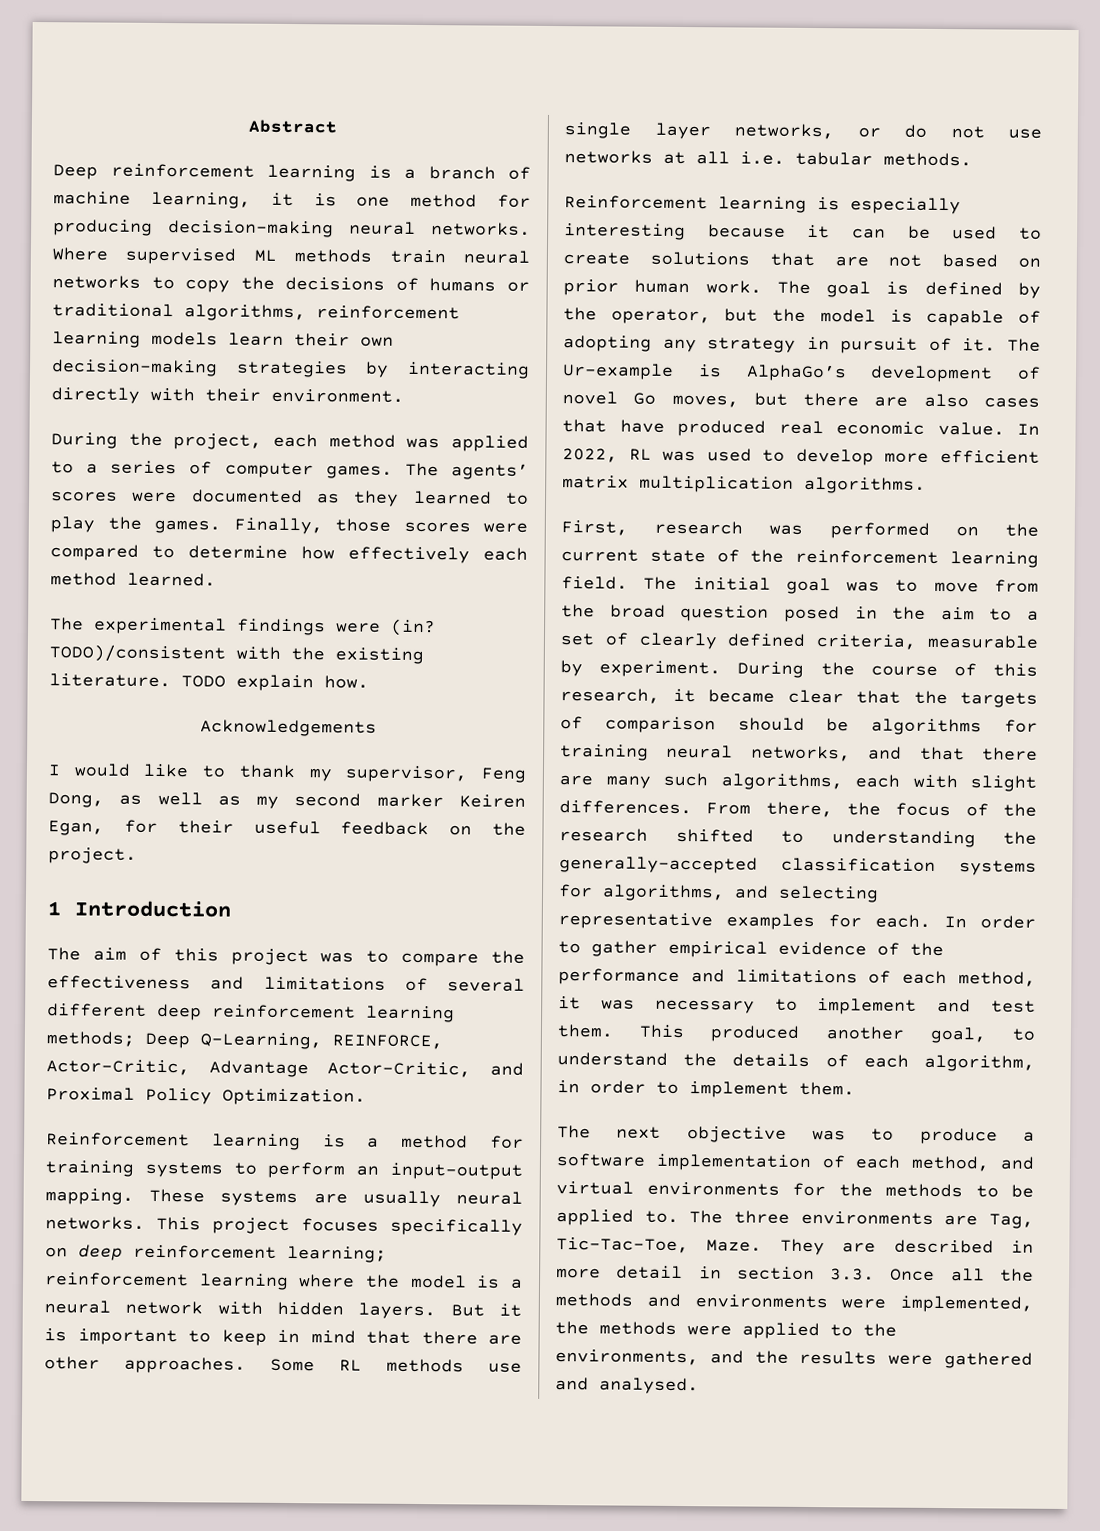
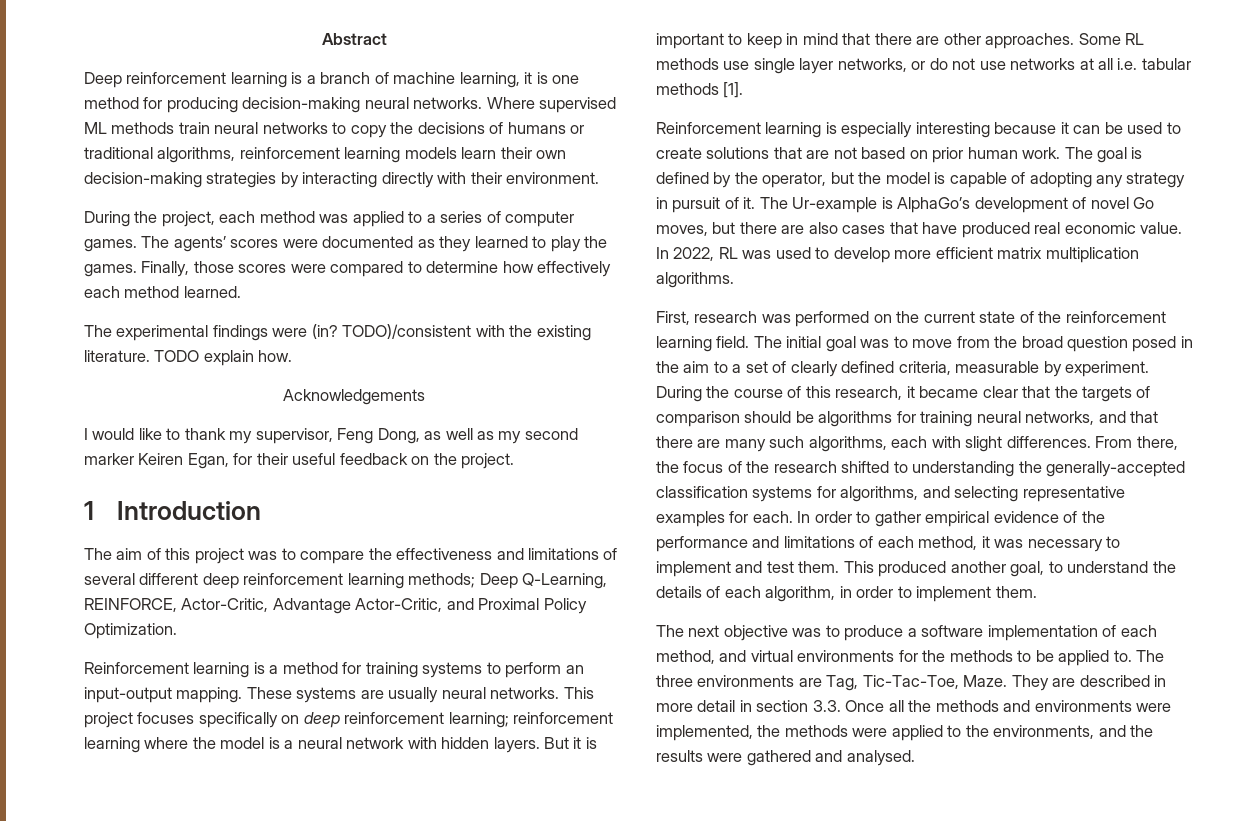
- Some RL methods use single layer networks, or do not use networks at all i.e. tabular methods.
+ Some RL methods use single layer networks, or do not use networks at all i.e. tabular methods [1].

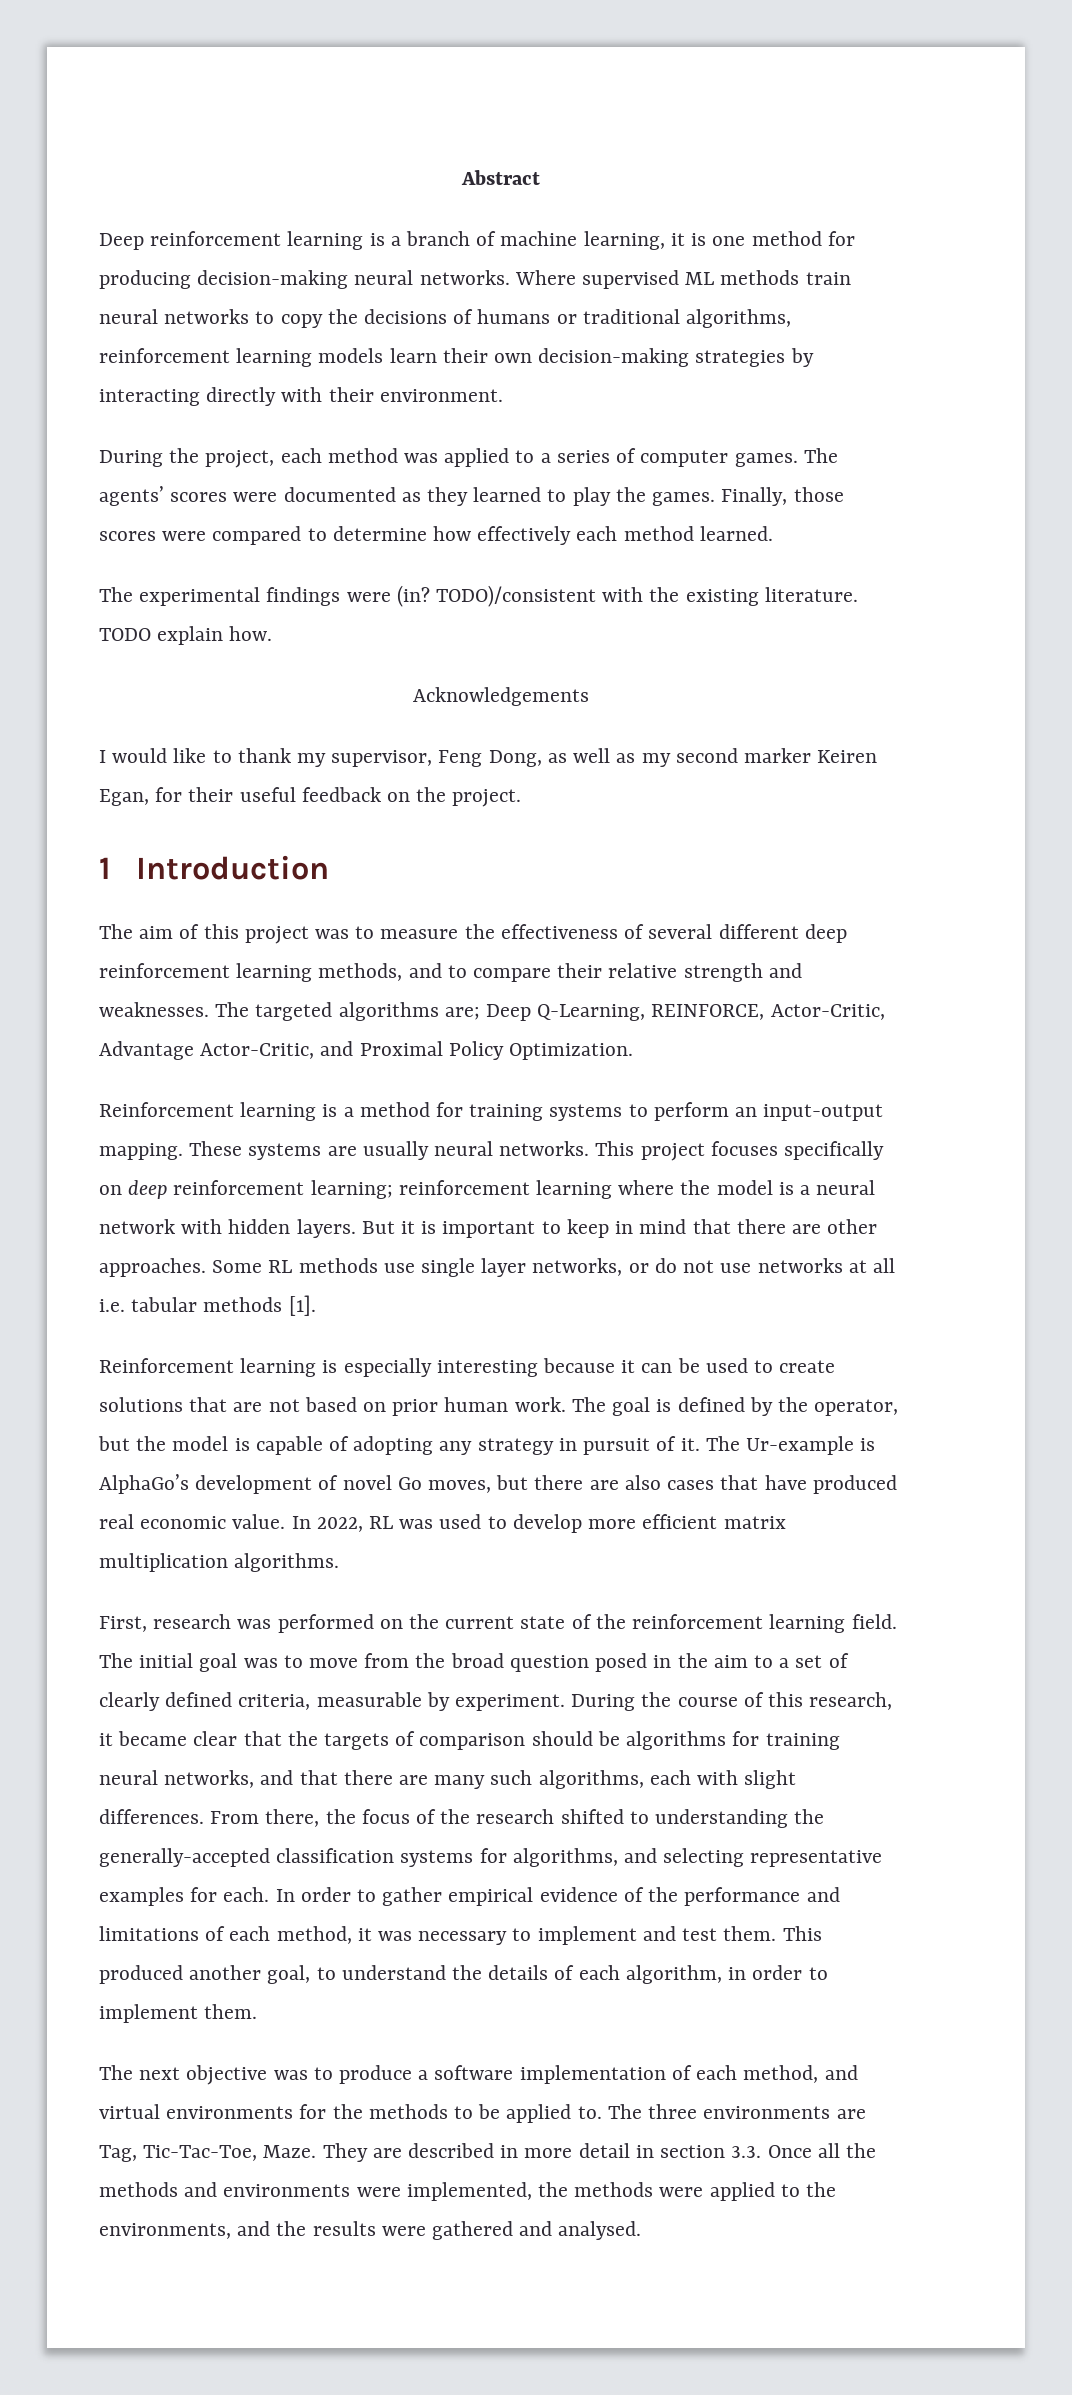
- The aim of this project was to compare the effectiveness and limitations of several different deep reinforcement learning methods; Deep Q-Learning, REINFORCE, Actor-Critic, Advantage Actor-Critic, and Proximal Policy Optimization.
+ The aim of this project was to measure the effectiveness of several different deep reinforcement learning methods, and to compare their relative strength and weaknesses. The targeted algorithms are; Deep Q-Learning, REINFORCE, Actor-Critic, Advantage Actor-Critic, and Proximal Policy Optimization.

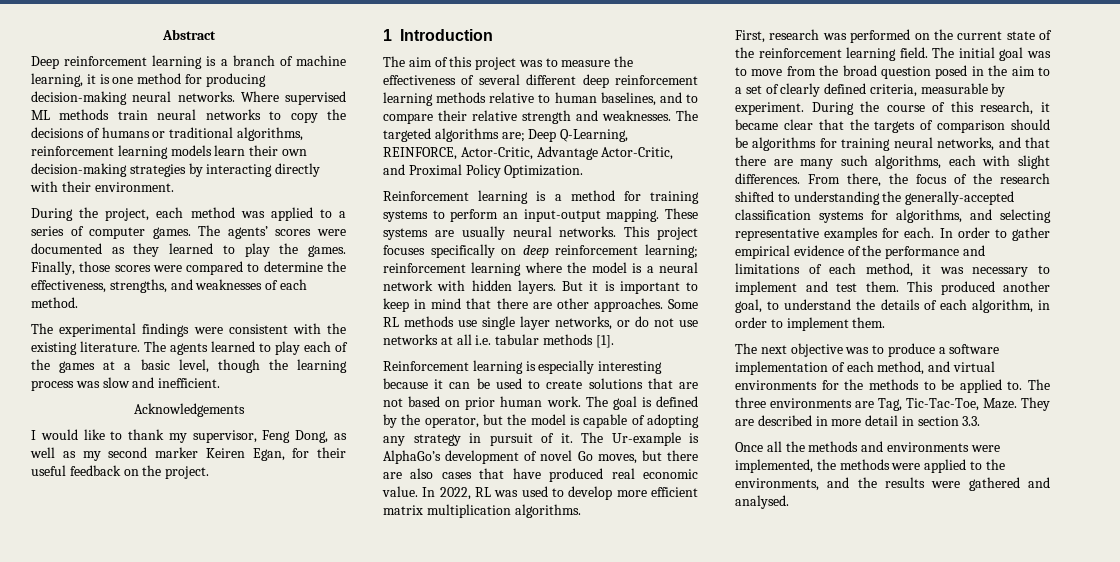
- Finally, those scores were compared to determine how effectively each method learned.
+ Finally, those scores were compared to determine the effectiveness, strengths, and weaknesses of each method.
- The experimental findings were (in? TODO)/consistent with the existing literature.
+ The experimental findings were consistent with the existing literature.
- TODO explain how.
+ The agents learned to play each of the games at a basic level, though the learning process was slow and inefficient.
- The aim of this project was to measure the effectiveness of several different deep reinforcement learning methods, and to compare their relative strength and weaknesses.
+ The aim of this project was to measure the effectiveness of several different deep reinforcement learning methods relative to human baselines, and to compare their relative strength and weaknesses.
- They are described in more detail in section 3.3. Once all the methods and environments were implemented, the methods were applied to the environments, and the results were gathered and analysed.
+ They are described in more detail in section 3.3.
+ Once all the methods and environments were implemented, the methods were applied to the environments, and the results were gathered and analysed.

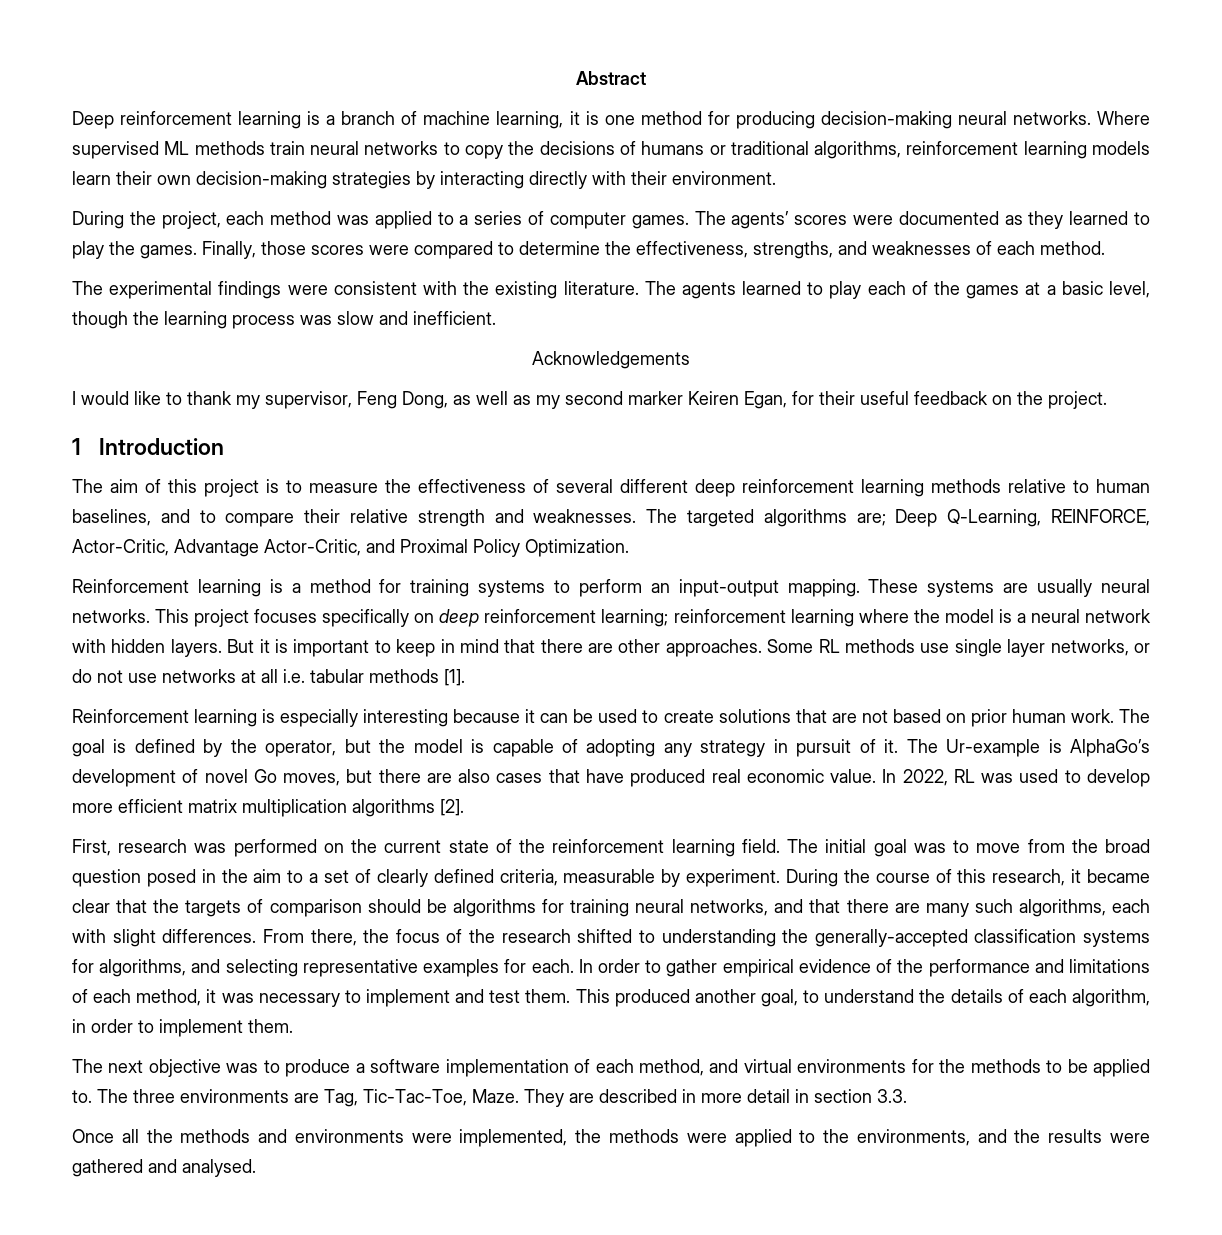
- The aim of this project was to measure the effectiveness of several different deep reinforcement learning methods relative to human baselines, and to compare their relative strength and weaknesses.
+ The aim of this project is to measure the effectiveness of several different deep reinforcement learning methods relative to human baselines, and to compare their relative strength and weaknesses.
- In 2022, RL was used to develop more efficient matrix multiplication algorithms.
+ In 2022, RL was used to develop more efficient matrix multiplication algorithms [2].

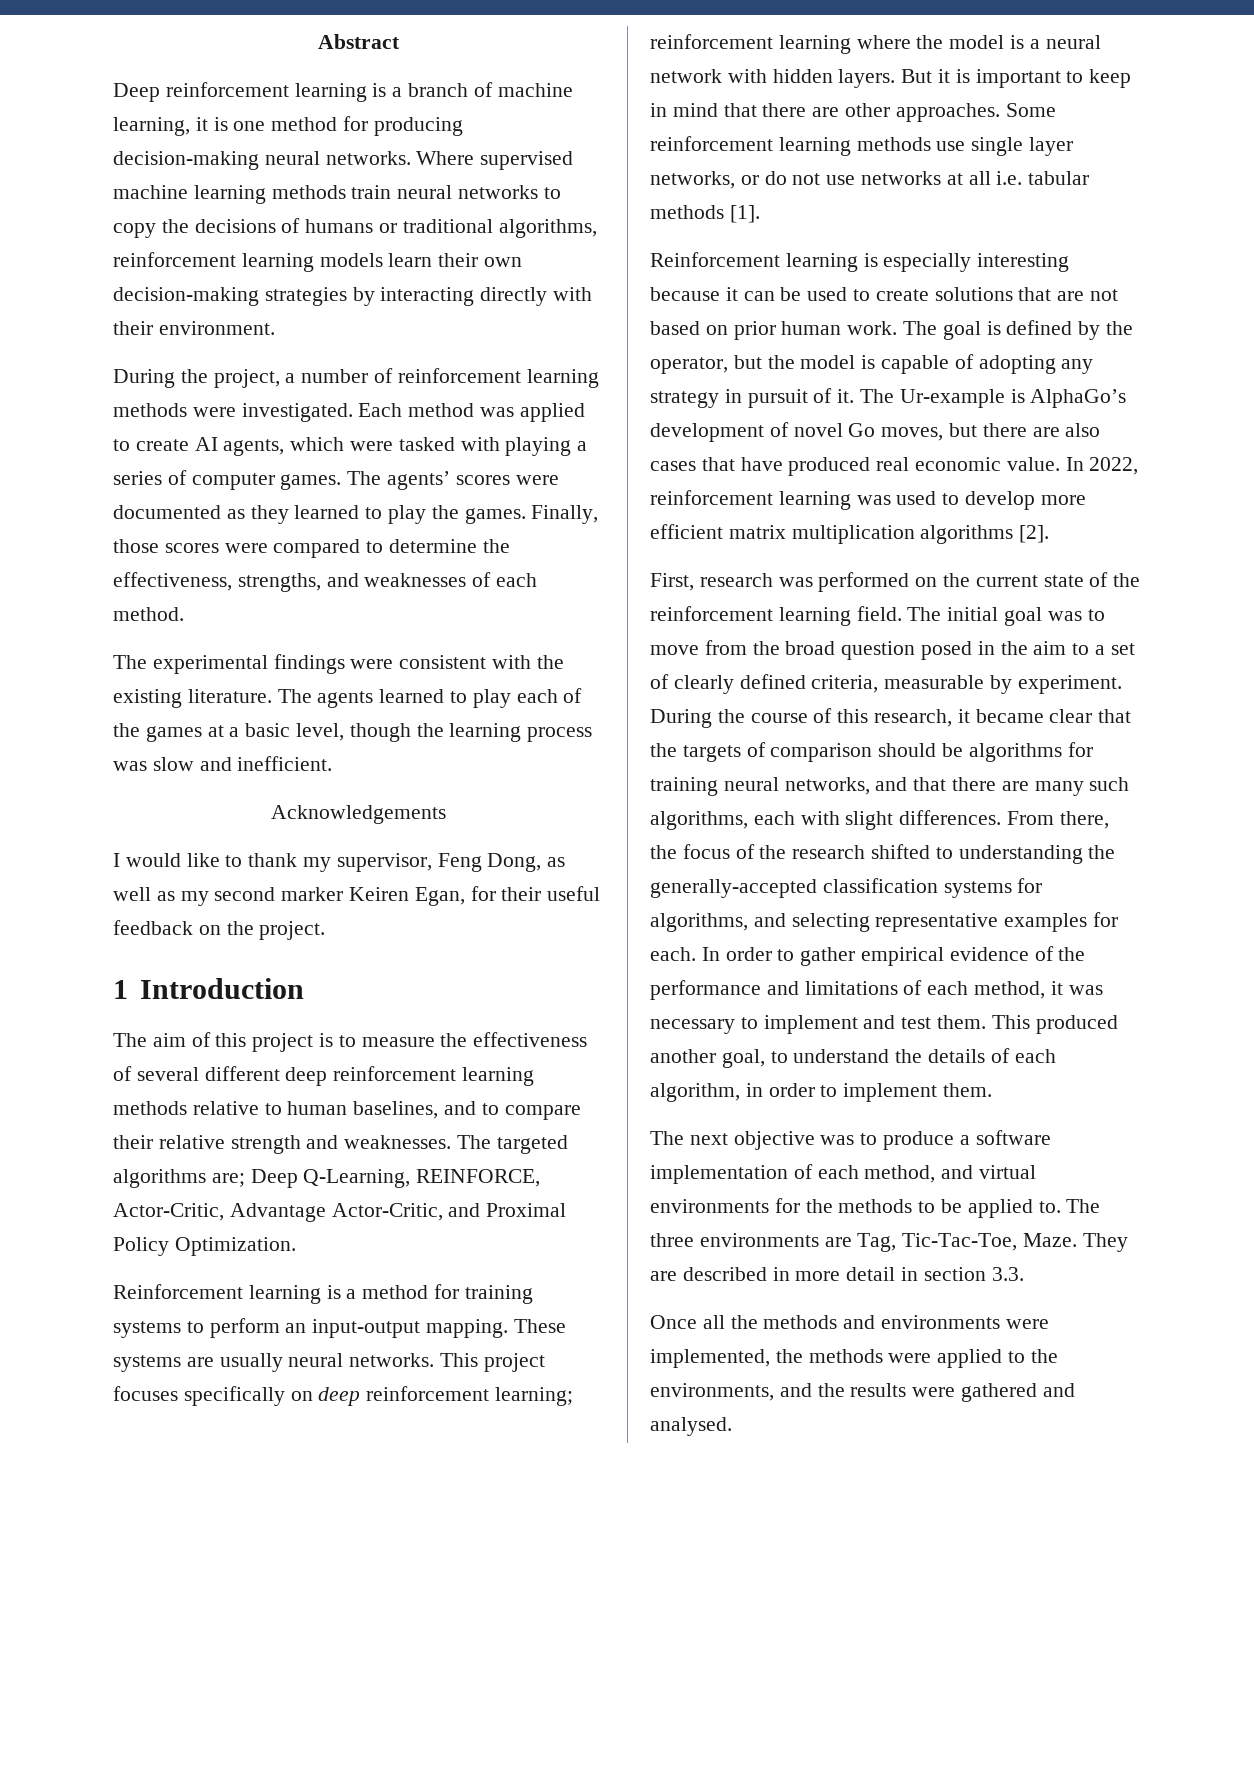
- Where supervised ML methods train neural networks to copy the decisions of humans or traditional algorithms, reinforcement learning models learn their own decision-making strategies by interacting directly with their environment.
+ Where supervised machine learning methods train neural networks to copy the decisions of humans or traditional algorithms, reinforcement learning models learn their own decision-making strategies by interacting directly with their environment.
- During the project, each method was applied to a series of computer games.
+ During the project, a number of reinforcement learning methods were investigated. Each method was applied to create AI agents, which were tasked with playing a series of computer games.
- Some RL methods use single layer networks, or do not use networks at all i.e. tabular methods [1].
+ Some reinforcement learning methods use single layer networks, or do not use networks at all i.e. tabular methods [1].
- In 2022, RL was used to develop more efficient matrix multiplication algorithms [2].
+ In 2022, reinforcement learning was used to develop more efficient matrix multiplication algorithms [2].

